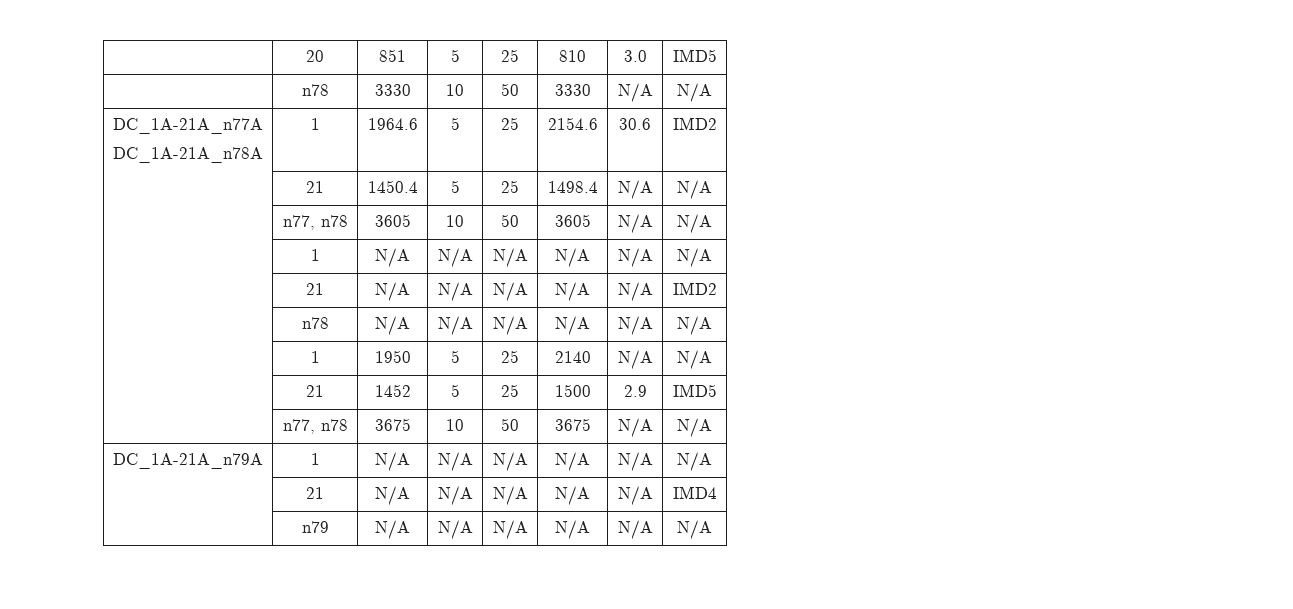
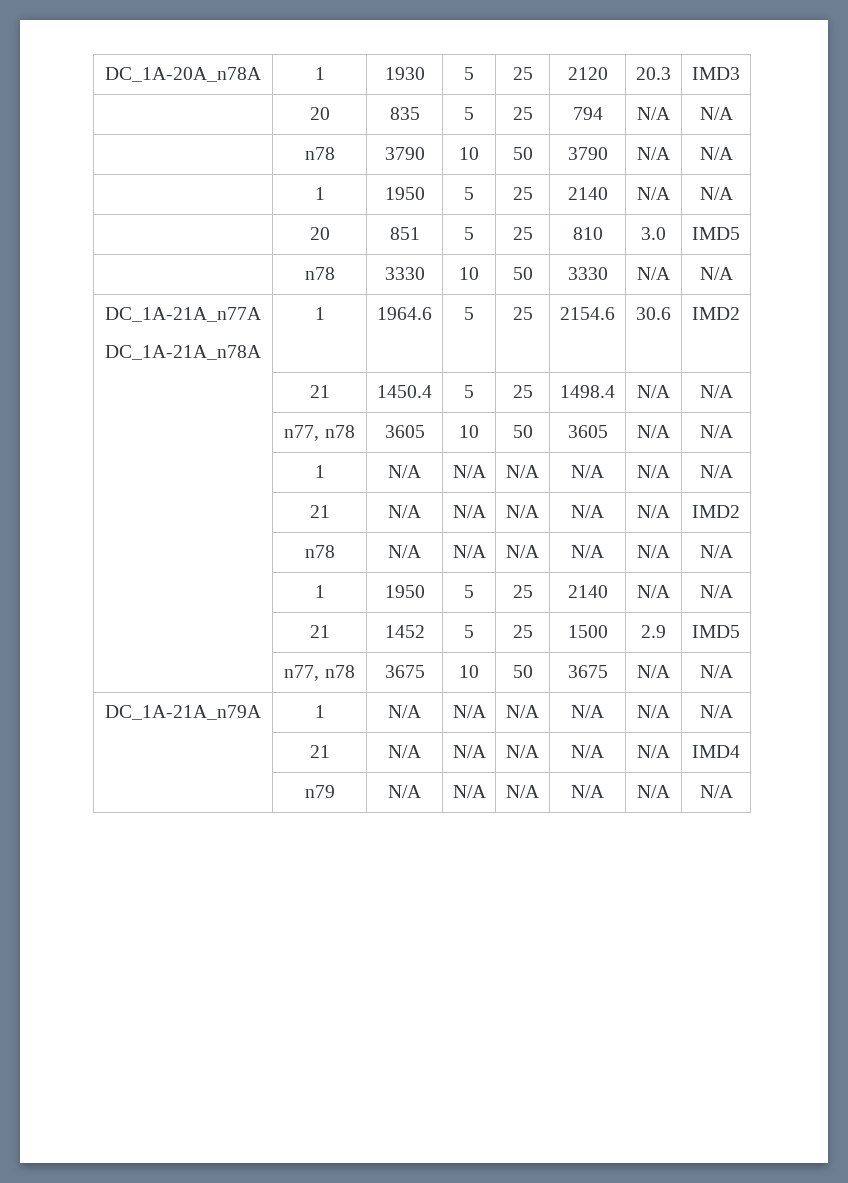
+ DC_1A-20A_n78A | 1 | 1930 | 5 | 25 | 2120 | 20.3 | IMD3
+ | 20 | 835 | 5 | 25 | 794 | N/A | N/A
+ | n78 | 3790 | 10 | 50 | 3790 | N/A | N/A
+ | 1 | 1950 | 5 | 25 | 2140 | N/A | N/A

